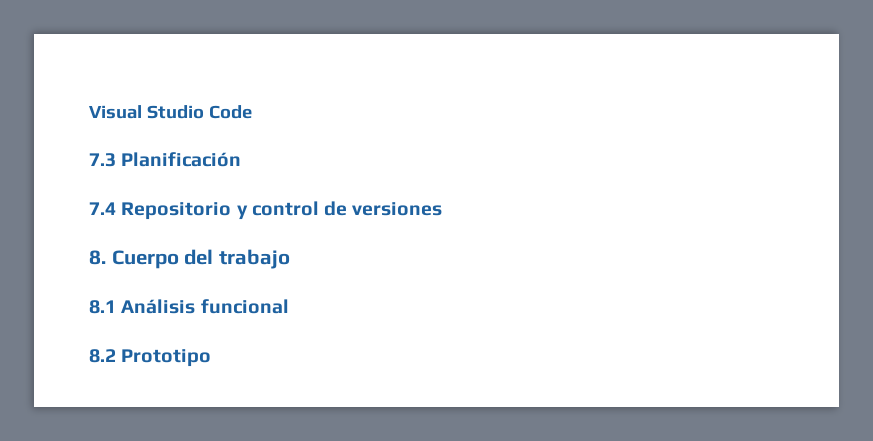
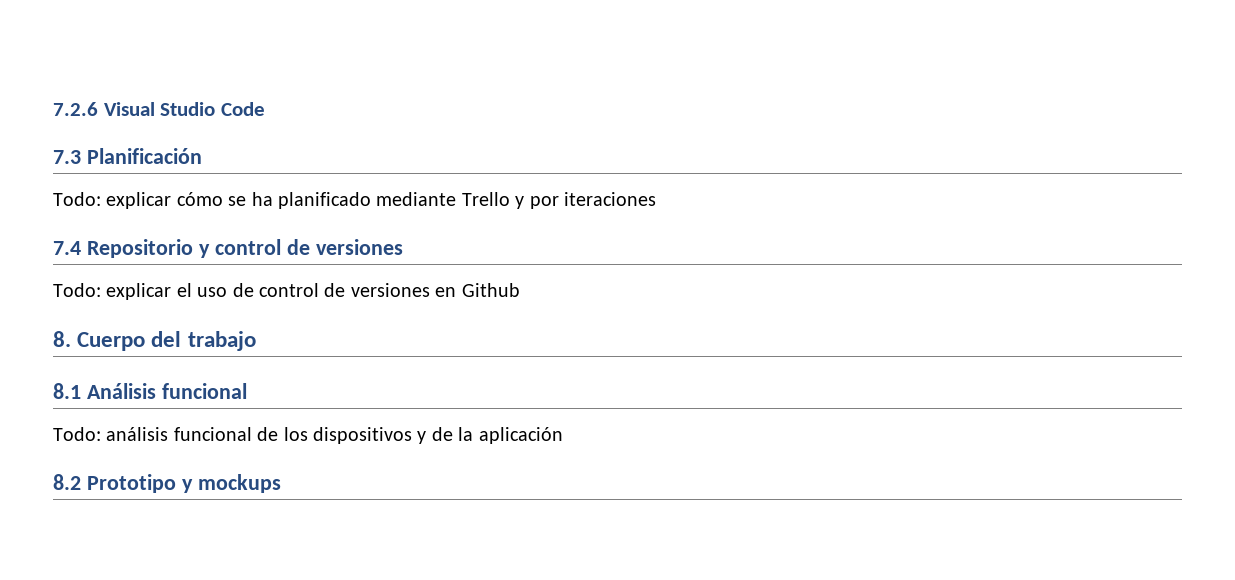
- Visual Studio Code
+ 7.2.6 Visual Studio Code
+ Todo: explicar cómo se ha planificado mediante Trello y por iteraciones
+ Todo: explicar el uso de control de versiones en Github
+ Todo: análisis funcional de los dispositivos y de la aplicación
- 8.2 Prototipo
+ 8.2 Prototipo y mockups

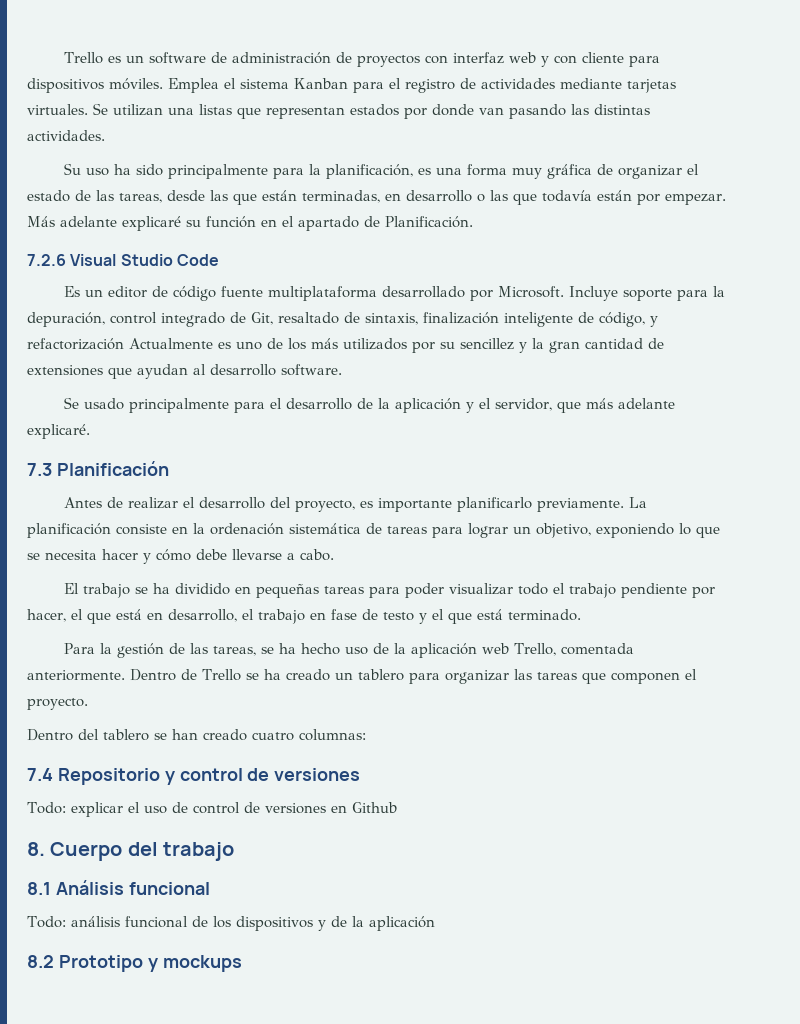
+ Trello es un software de administración de proyectos con interfaz web y con cliente para dispositivos móviles. Emplea el sistema Kanban para el registro de actividades mediante tarjetas virtuales. Se utilizan una listas que representan estados por donde van pasando las distintas actividades.
+ Su uso ha sido principalmente para la planificación, es una forma muy gráfica de organizar el estado de las tareas, desde las que están terminadas, en desarrollo o las que todavía están por empezar. Más adelante explicaré su función en el apartado de Planificación.
  7.2.6 Visual Studio Code
+ Es un editor de código fuente multiplataforma desarrollado por Microsoft. Incluye soporte para la depuración, control integrado de Git, resaltado de sintaxis, finalización inteligente de código, y refactorización Actualmente es uno de los más utilizados por su sencillez y la gran cantidad de extensiones que ayudan al desarrollo software.
+ Se usado principalmente para el desarrollo de la aplicación y el servidor, que más adelante explicaré.
  7.3 Planificación
- Todo: explicar cómo se ha planificado mediante Trello y por iteraciones
+ Antes de realizar el desarrollo del proyecto, es importante planificarlo previamente. La planificación consiste en la ordenación sistemática de tareas para lograr un objetivo, exponiendo lo que se necesita hacer y cómo debe llevarse a cabo.
+ El trabajo se ha dividido en pequeñas tareas para poder visualizar todo el trabajo pendiente por hacer, el que está en desarrollo, el trabajo en fase de testo y el que está terminado.
+ Para la gestión de las tareas, se ha hecho uso de la aplicación web Trello, comentada anteriormente. Dentro de Trello se ha creado un tablero para organizar las tareas que componen el proyecto.
+ Dentro del tablero se han creado cuatro columnas:

